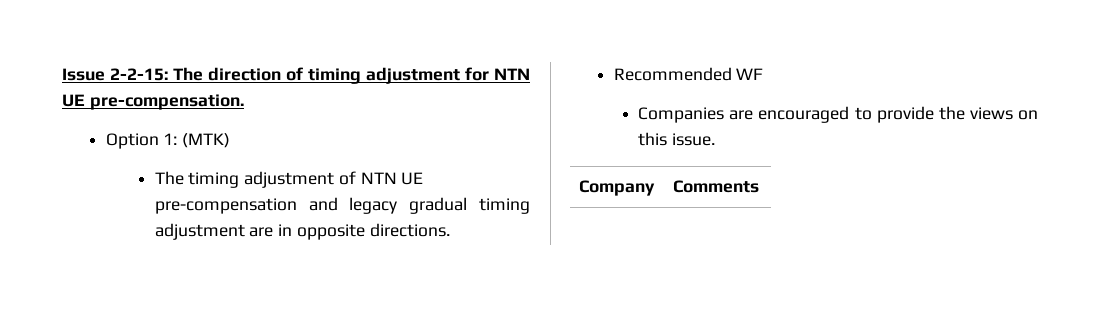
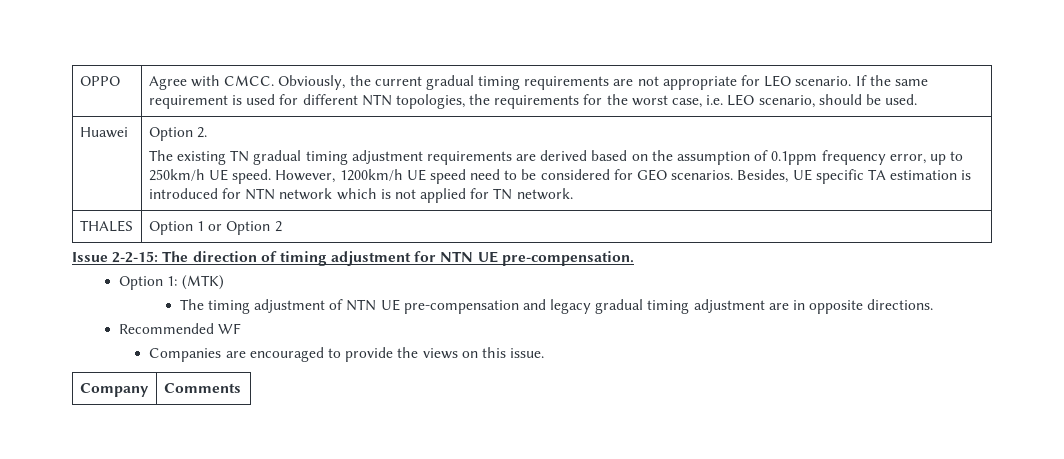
+ OPPO | Agree with CMCC. Obviously, the current gradual timing requirements are not appropriate for LEO scenario. If the same requirement is used for different NTN topologies, the requirements for the worst case, i.e. LEO scenario, should be used.
+ Huawei | Option 2.
+ The existing TN gradual timing adjustment requirements are derived based on the assumption of 0.1ppm frequency error, up to 250km/h UE speed. However, 1200km/h UE speed need to be considered for GEO scenarios. Besides, UE specific TA estimation is introduced for NTN network which is not applied for TN network.
+ THALES | Option 1 or Option 2

